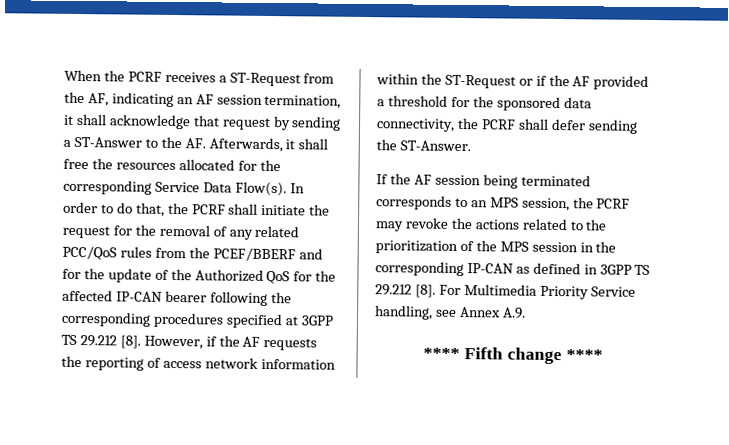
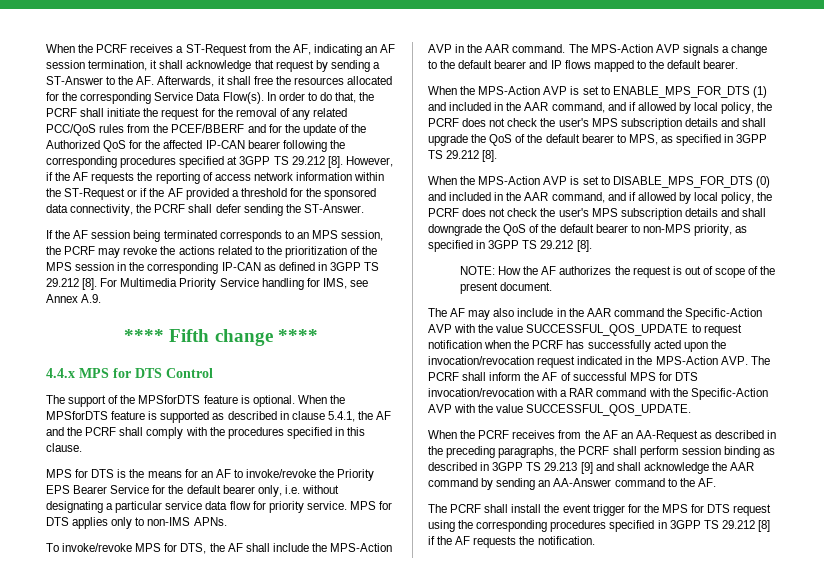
- For Multimedia Priority Service handling, see Annex A.9.
+ For Multimedia Priority Service handling for IMS, see Annex A.9.
+ 4.4.x MPS for DTS Control
+ The support of the MPSforDTS feature is optional. When the MPSforDTS feature is supported as described in clause 5.4.1, the AF and the PCRF shall comply with the procedures specified in this clause.
+ MPS for DTS is the means for an AF to invoke/revoke the Priority EPS Bearer Service for the default bearer only, i.e. without designating a particular service data flow for priority service. MPS for DTS applies only to non-IMS APNs.
+ To invoke/revoke MPS for DTS, the AF shall include the MPS-Action AVP in the AAR command. The MPS-Action AVP signals a change to the default bearer and IP flows mapped to the default bearer.
+ When the MPS-Action AVP is set to ENABLE_MPS_FOR_DTS (1) and included in the AAR command, and if allowed by local policy, the PCRF does not check the user's MPS subscription details and shall upgrade the QoS of the default bearer to MPS, as specified in 3GPP TS 29.212 [8].
+ When the MPS-Action AVP is set to DISABLE_MPS_FOR_DTS (0) and included in the AAR command, and if allowed by local policy, the PCRF does not check the user's MPS subscription details and shall downgrade the QoS of the default bearer to non-MPS priority, as specified in 3GPP TS 29.212 [8].
+ NOTE: How the AF authorizes the request is out of scope of the present document.
+ The AF may also include in the AAR command the Specific-Action AVP with the value SUCCESSFUL_QOS_UPDATE to request notification when the PCRF has successfully acted upon the invocation/revocation request indicated in the MPS-Action AVP. The PCRF shall inform the AF of successful MPS for DTS invocation/revocation with a RAR command with the Specific-Action AVP with the value SUCCESSFUL_QOS_UPDATE.
+ When the PCRF receives from the AF an AA-Request as described in the preceding paragraphs, the PCRF shall perform session binding as described in 3GPP TS 29.213 [9] and shall acknowledge the AAR command by sending an AA-Answer command to the AF.
+ The PCRF shall install the event trigger for the MPS for DTS request using the corresponding procedures specified in 3GPP TS 29.212 [8] if the AF requests the notification.

